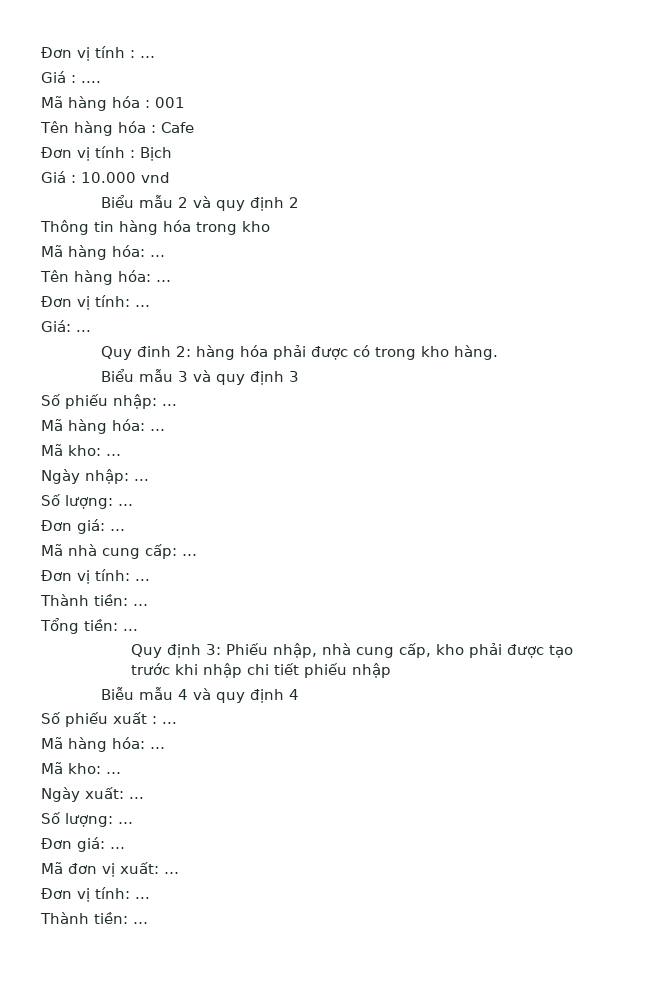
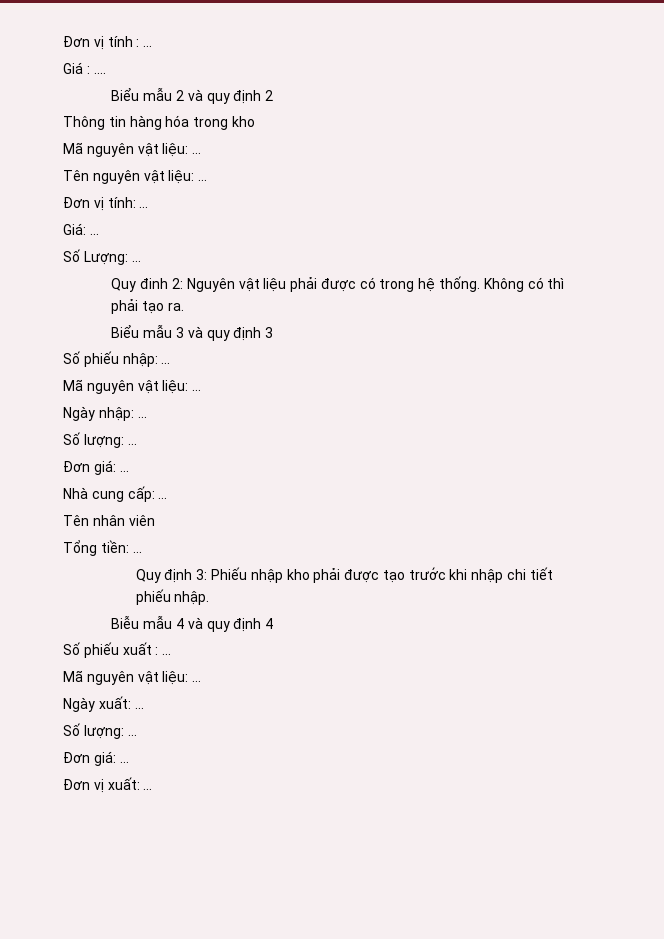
- Mã hàng hóa : 001
- Tên hàng hóa : Cafe
- Đơn vị tính : Bịch
- Giá : 10.000 vnd
  Thông tin hàng hóa trong kho
- Mã hàng hóa: …
- Tên hàng hóa: …
+ Mã nguyên vật liệu: …
+ Tên nguyên vật liệu: …
+ Số Lượng: …
- Quy đinh 2: hàng hóa phải được có trong kho hàng.
+ Quy đinh 2: Nguyên vật liệu phải được có trong hệ thống. Không có thì phải tạo ra.
  Số phiếu nhập: ...
- Mã hàng hóa: …
- Mã kho: …
+ Mã nguyên vật liệu: …
- Mã nhà cung cấp: …
- Đơn vị tính: ...
- Thành tiền: …
+ Nhà cung cấp: …
+ Tên nhân viên
- Quy định 3: Phiếu nhập, nhà cung cấp, kho phải được tạo trước khi nhập chi tiết phiếu nhập
+ Quy định 3: Phiếu nhập kho phải được tạo trước khi nhập chi tiết phiếu nhập.
  Số phiếu xuất : ...
- Mã hàng hóa: …
- Mã kho: …
+ Mã nguyên vật liệu: …
- Mã đơn vị xuất: …
- Đơn vị tính: ...
- Thành tiền: …
+ Đơn vị xuất: …

